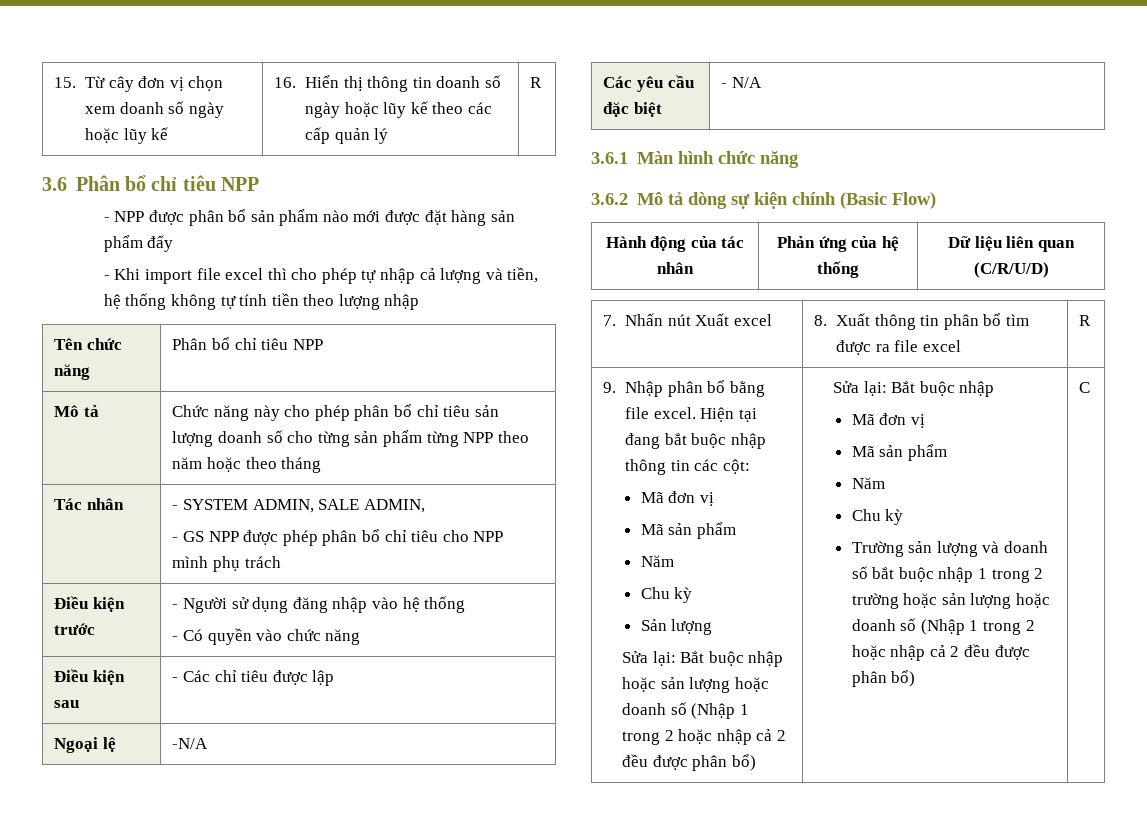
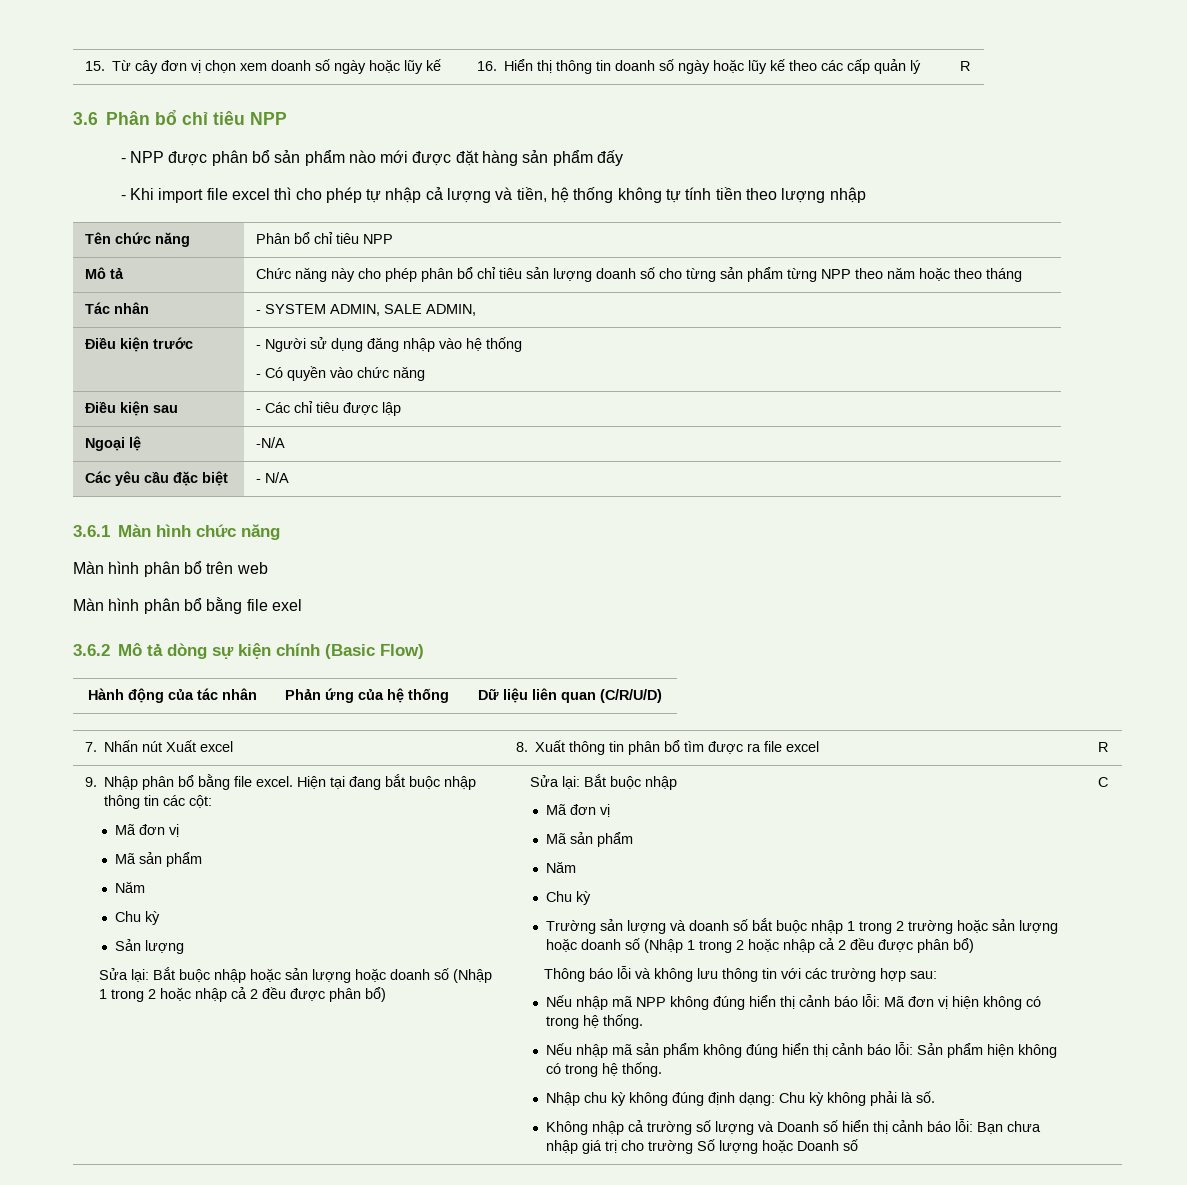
  Tác nhân | - SYSTEM ADMIN, SALE ADMIN,
- - GS NPP được phép phân bổ chỉ tiêu cho NPP mình phụ trách
+ Màn hình phân bổ trên web
+ Màn hình phân bổ bằng file exel
+ Thông báo lỗi và không lưu thông tin với các trường hợp sau:
+ Nếu nhập mã NPP không đúng hiển thị cảnh báo lỗi: Mã đơn vị hiện không có trong hệ thống.
+ Nếu nhập mã sản phẩm không đúng hiển thị cảnh báo lỗi: Sản phẩm hiện không có trong hệ thống.
+ Nhập chu kỳ không đúng định dạng: Chu kỳ không phải là số.
+ Không nhập cả trường số lượng và Doanh số hiển thị cảnh báo lỗi: Bạn chưa nhập giá trị cho trường Số lượng hoặc Doanh số

